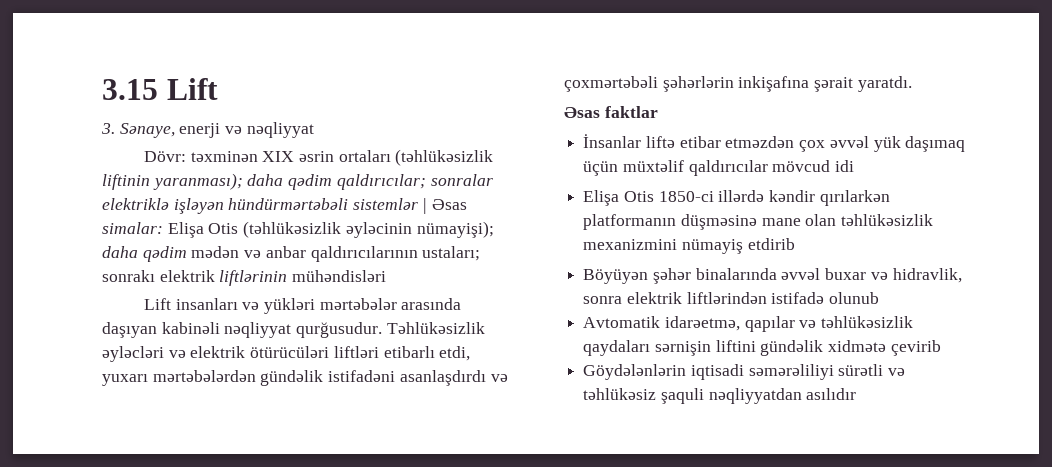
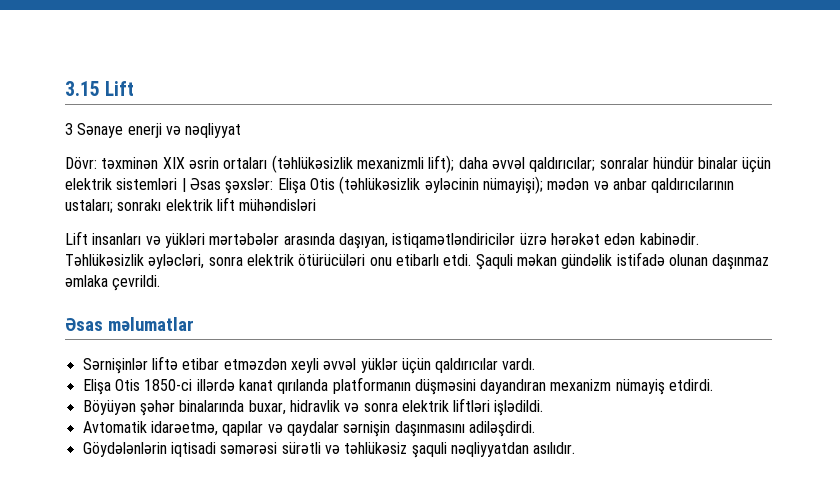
- 3. Sənaye, enerji və nəqliyyat
+ 3 Sənaye enerji və nəqliyyat
- Dövr: təxminən XIX əsrin ortaları (təhlükəsizlik liftinin yaranması); daha qədim qaldırıcılar; sonralar elektriklə işləyən hündürmərtəbəli sistemlər | Əsas simalar: Elişa Otis (təhlükəsizlik əyləcinin nümayişi); daha qədim mədən və anbar qaldırıcılarının ustaları; sonrakı elektrik liftlərinin mühəndisləri
+ Dövr: təxminən XIX əsrin ortaları (təhlükəsizlik mexanizmli lift); daha əvvəl qaldırıcılar; sonralar hündür binalar üçün elektrik sistemləri | Əsas şəxslər: Elişa Otis (təhlükəsizlik əyləcinin nümayişi); mədən və anbar qaldırıcılarının ustaları; sonrakı elektrik lift mühəndisləri
- Lift insanları və yükləri mərtəbələr arasında daşıyan kabinəli nəqliyyat qurğusudur. Təhlükəsizlik əyləcləri və elektrik ötürücüləri liftləri etibarlı etdi, yuxarı mərtəbələrdən gündəlik istifadəni asanlaşdırdı və çoxmərtəbəli şəhərlərin inkişafına şərait yaratdı.
- Əsas faktlar
- İnsanlar liftə etibar etməzdən çox əvvəl yük daşımaq üçün müxtəlif qaldırıcılar mövcud idi
- Elişa Otis 1850-ci illərdə kəndir qırılarkən platformanın düşməsinə mane olan təhlükəsizlik mexanizmini nümayiş etdirib
- Böyüyən şəhər binalarında əvvəl buxar və hidravlik, sonra elektrik liftlərindən istifadə olunub
- Avtomatik idarəetmə, qapılar və təhlükəsizlik qaydaları sərnişin liftini gündəlik xidmətə çevirib
+ Lift insanları və yükləri mərtəbələr arasında daşıyan, istiqamətləndiricilər üzrə hərəkət edən kabinədir. Təhlükəsizlik əyləcləri, sonra elektrik ötürücüləri onu etibarlı etdi. Şaquli məkan gündəlik istifadə olunan daşınmaz əmlaka çevrildi.
+ Əsas məlumatlar
+ Sərnişinlər liftə etibar etməzdən xeyli əvvəl yüklər üçün qaldırıcılar vardı.
+ Elişa Otis 1850-ci illərdə kanat qırılanda platformanın düşməsini dayandıran mexanizm nümayiş etdirdi.
+ Böyüyən şəhər binalarında buxar, hidravlik və sonra elektrik liftləri işlədildi.
+ Avtomatik idarəetmə, qapılar və qaydalar sərnişin daşınmasını adiləşdirdi.
- Göydələnlərin iqtisadi səmərəliliyi sürətli və təhlükəsiz şaquli nəqliyyatdan asılıdır
+ Göydələnlərin iqtisadi səmərəsi sürətli və təhlükəsiz şaquli nəqliyyatdan asılıdır.

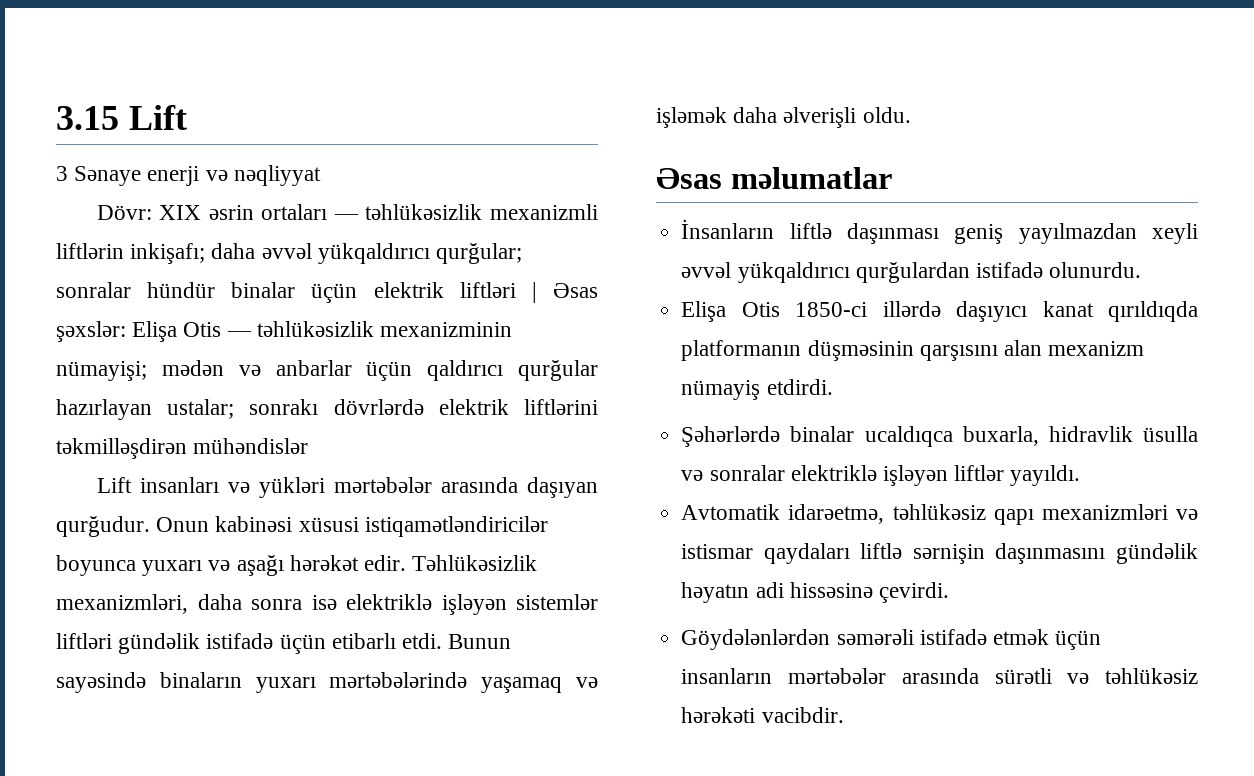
- Dövr: təxminən XIX əsrin ortaları (təhlükəsizlik mexanizmli lift); daha əvvəl qaldırıcılar; sonralar hündür binalar üçün elektrik sistemləri | Əsas şəxslər: Elişa Otis (təhlükəsizlik əyləcinin nümayişi); mədən və anbar qaldırıcılarının ustaları; sonrakı elektrik lift mühəndisləri
+ Dövr: XIX əsrin ortaları — təhlükəsizlik mexanizmli liftlərin inkişafı; daha əvvəl yükqaldırıcı qurğular; sonralar hündür binalar üçün elektrik liftləri | Əsas şəxslər: Elişa Otis — təhlükəsizlik mexanizminin nümayişi; mədən və anbarlar üçün qaldırıcı qurğular hazırlayan ustalar; sonrakı dövrlərdə elektrik liftlərini təkmilləşdirən mühəndislər
- Lift insanları və yükləri mərtəbələr arasında daşıyan, istiqamətləndiricilər üzrə hərəkət edən kabinədir. Təhlükəsizlik əyləcləri, sonra elektrik ötürücüləri onu etibarlı etdi. Şaquli məkan gündəlik istifadə olunan daşınmaz əmlaka çevrildi.
+ Lift insanları və yükləri mərtəbələr arasında daşıyan qurğudur. Onun kabinəsi xüsusi istiqamətləndiricilər boyunca yuxarı və aşağı hərəkət edir. Təhlükəsizlik mexanizmləri, daha sonra isə elektriklə işləyən sistemlər liftləri gündəlik istifadə üçün etibarlı etdi. Bunun sayəsində binaların yuxarı mərtəbələrində yaşamaq və işləmək daha əlverişli oldu.
  Əsas məlumatlar
- Sərnişinlər liftə etibar etməzdən xeyli əvvəl yüklər üçün qaldırıcılar vardı.
- Elişa Otis 1850-ci illərdə kanat qırılanda platformanın düşməsini dayandıran mexanizm nümayiş etdirdi.
- Böyüyən şəhər binalarında buxar, hidravlik və sonra elektrik liftləri işlədildi.
- Avtomatik idarəetmə, qapılar və qaydalar sərnişin daşınmasını adiləşdirdi.
- Göydələnlərin iqtisadi səmərəsi sürətli və təhlükəsiz şaquli nəqliyyatdan asılıdır.
+ İnsanların liftlə daşınması geniş yayılmazdan xeyli əvvəl yükqaldırıcı qurğulardan istifadə olunurdu.
+ Elişa Otis 1850-ci illərdə daşıyıcı kanat qırıldıqda platformanın düşməsinin qarşısını alan mexanizm nümayiş etdirdi.
+ Şəhərlərdə binalar ucaldıqca buxarla, hidravlik üsulla və sonralar elektriklə işləyən liftlər yayıldı.
+ Avtomatik idarəetmə, təhlükəsiz qapı mexanizmləri və istismar qaydaları liftlə sərnişin daşınmasını gündəlik həyatın adi hissəsinə çevirdi.
+ Göydələnlərdən səmərəli istifadə etmək üçün insanların mərtəbələr arasında sürətli və təhlükəsiz hərəkəti vacibdir.

